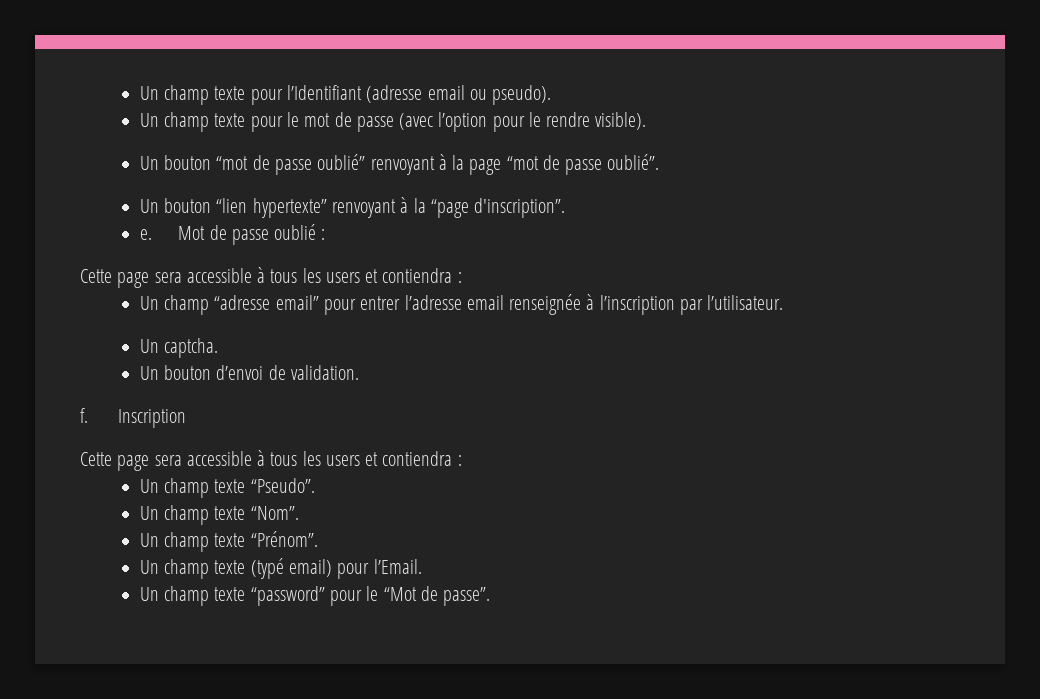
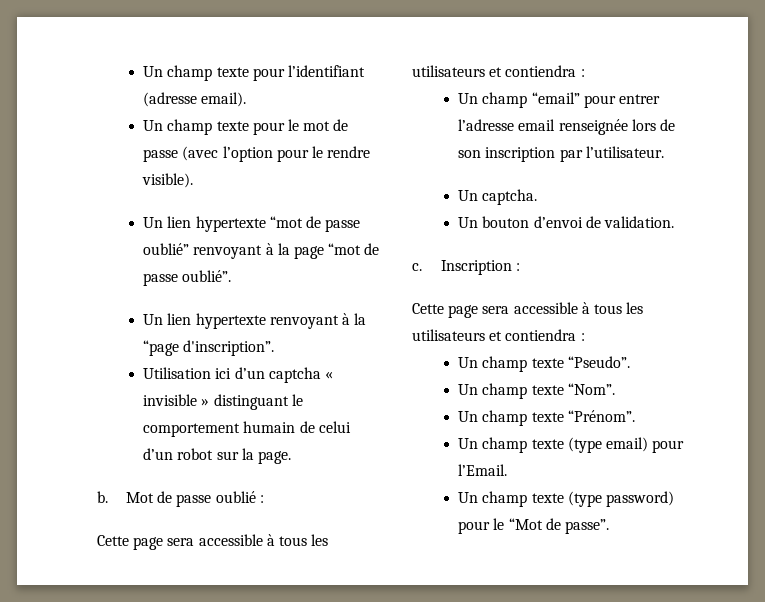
- Un champ texte pour l’Identifiant (adresse email ou pseudo).
+ Un champ texte pour l’identifiant (adresse email).
- Un bouton “mot de passe oublié” renvoyant à la page “mot de passe oublié”.
+ Un lien hypertexte “mot de passe oublié” renvoyant à la page “mot de passe oublié”.
- Un bouton “lien hypertexte” renvoyant à la “page d'inscription”.
+ Un lien hypertexte renvoyant à la “page d'inscription”.
- e.
+ Utilisation ici d’un captcha « invisible » distinguant le comportement humain de celui d’un robot sur la page.
+ b.
  Mot de passe oublié :
- Cette page sera accessible à tous les users et contiendra :
- Un champ “adresse email” pour entrer l’adresse email renseignée à l’inscription par l’utilisateur.
+ Cette page sera accessible à tous les utilisateurs et contiendra :
+ Un champ “email” pour entrer l’adresse email renseignée lors de son inscription par l’utilisateur.
- f.
+ c.
- Inscription
- Cette page sera accessible à tous les users et contiendra :
+ Inscription :
+ Cette page sera accessible à tous les utilisateurs et contiendra :
- Un champ texte (typé email) pour l’Email.
+ Un champ texte (type email) pour l’Email.
- Un champ texte “password” pour le “Mot de passe”.
+ Un champ texte (type password) pour le “Mot de passe”.

